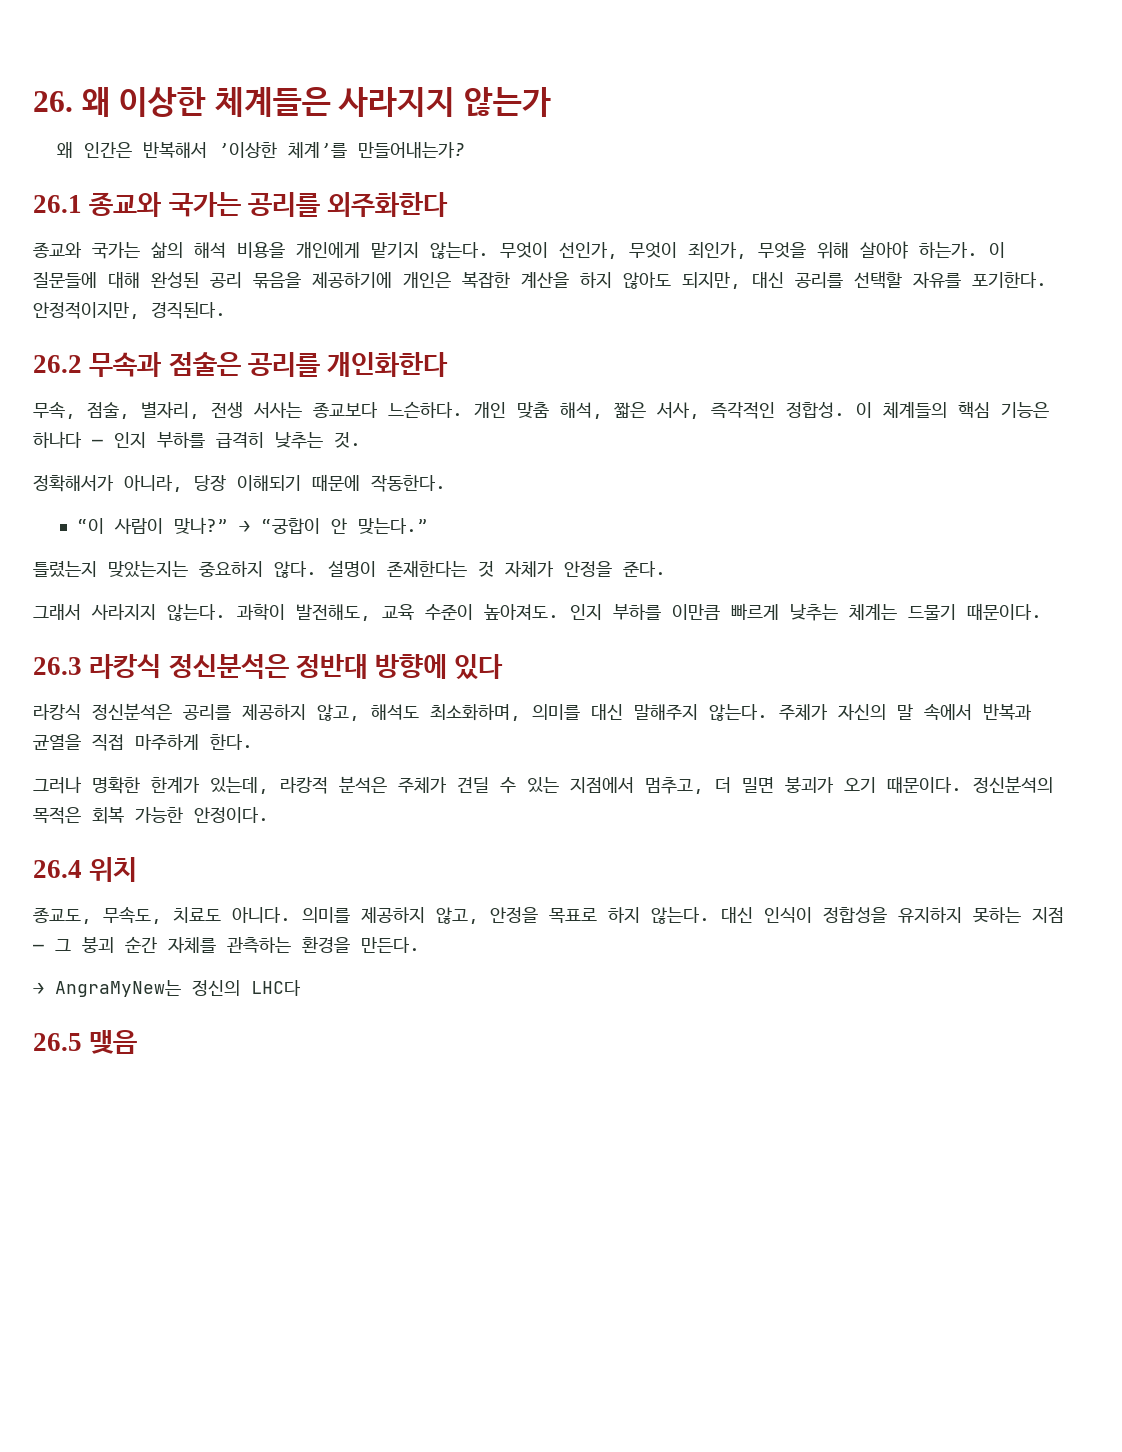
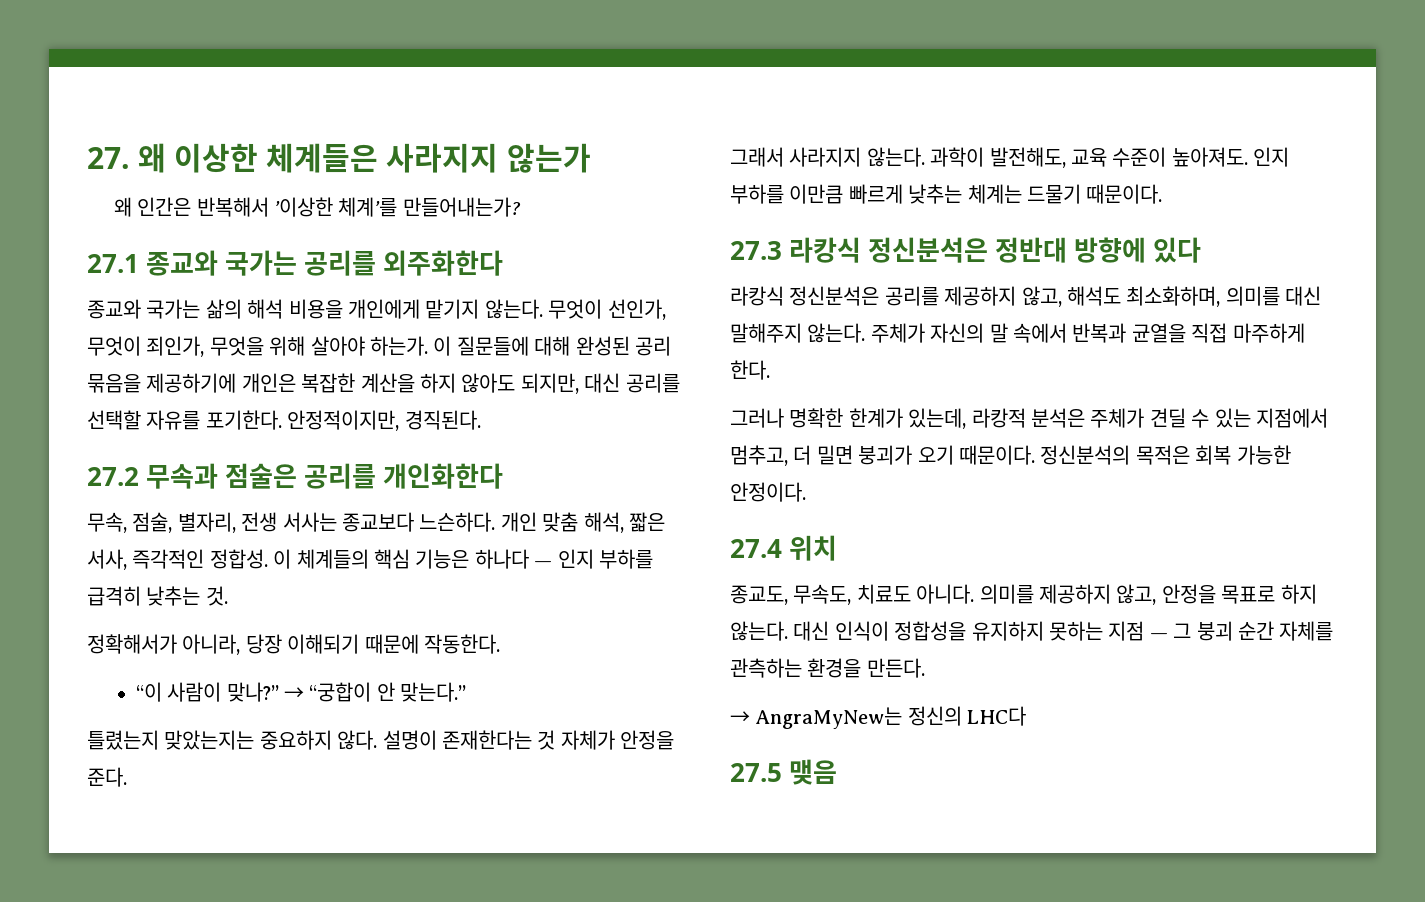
- 26. 왜 이상한 체계들은 사라지지 않는가
+ 27. 왜 이상한 체계들은 사라지지 않는가
- 26.1 종교와 국가는 공리를 외주화한다
+ 27.1 종교와 국가는 공리를 외주화한다
- 26.2 무속과 점술은 공리를 개인화한다
+ 27.2 무속과 점술은 공리를 개인화한다
- 26.3 라캉식 정신분석은 정반대 방향에 있다
+ 27.3 라캉식 정신분석은 정반대 방향에 있다
- 26.4 위치
+ 27.4 위치
- 26.5 맺음
+ 27.5 맺음

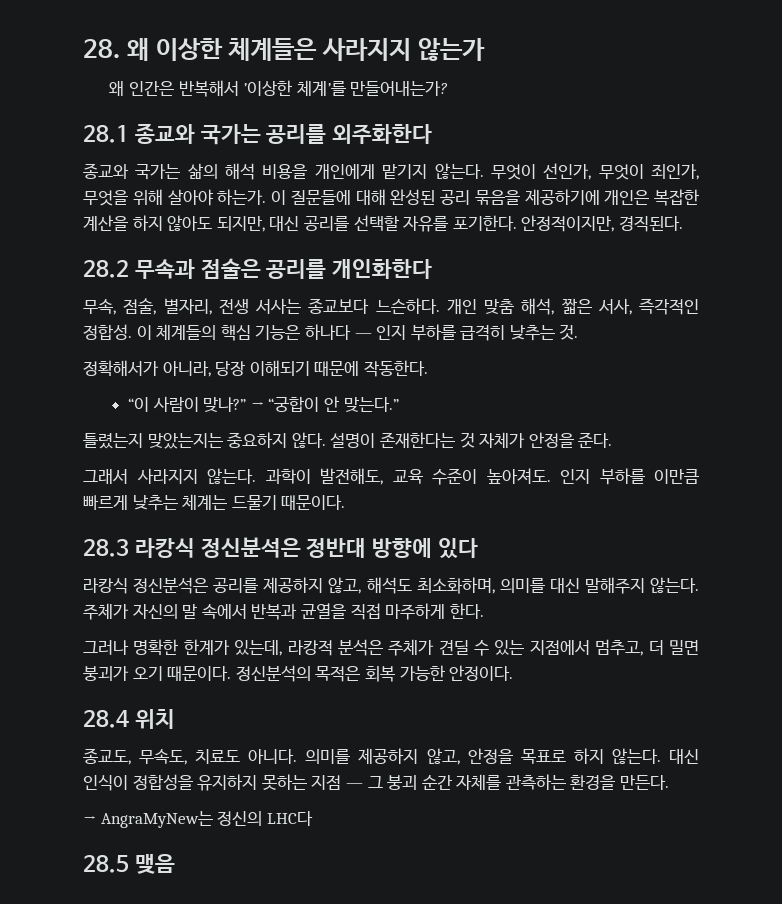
- 27. 왜 이상한 체계들은 사라지지 않는가
+ 28. 왜 이상한 체계들은 사라지지 않는가
- 27.1 종교와 국가는 공리를 외주화한다
+ 28.1 종교와 국가는 공리를 외주화한다
- 27.2 무속과 점술은 공리를 개인화한다
+ 28.2 무속과 점술은 공리를 개인화한다
- 27.3 라캉식 정신분석은 정반대 방향에 있다
+ 28.3 라캉식 정신분석은 정반대 방향에 있다
- 27.4 위치
+ 28.4 위치
- 27.5 맺음
+ 28.5 맺음

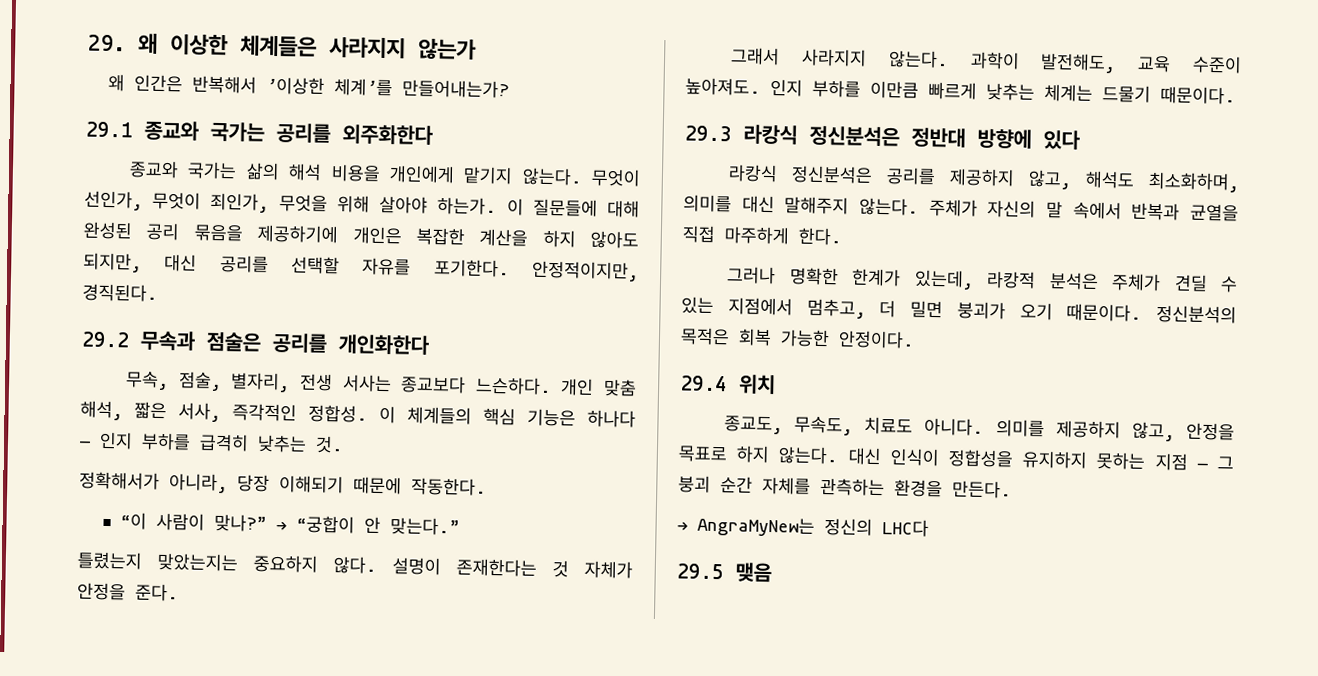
- 28. 왜 이상한 체계들은 사라지지 않는가
+ 29. 왜 이상한 체계들은 사라지지 않는가
- 28.1 종교와 국가는 공리를 외주화한다
+ 29.1 종교와 국가는 공리를 외주화한다
- 28.2 무속과 점술은 공리를 개인화한다
+ 29.2 무속과 점술은 공리를 개인화한다
- 28.3 라캉식 정신분석은 정반대 방향에 있다
+ 29.3 라캉식 정신분석은 정반대 방향에 있다
- 28.4 위치
+ 29.4 위치
- 28.5 맺음
+ 29.5 맺음

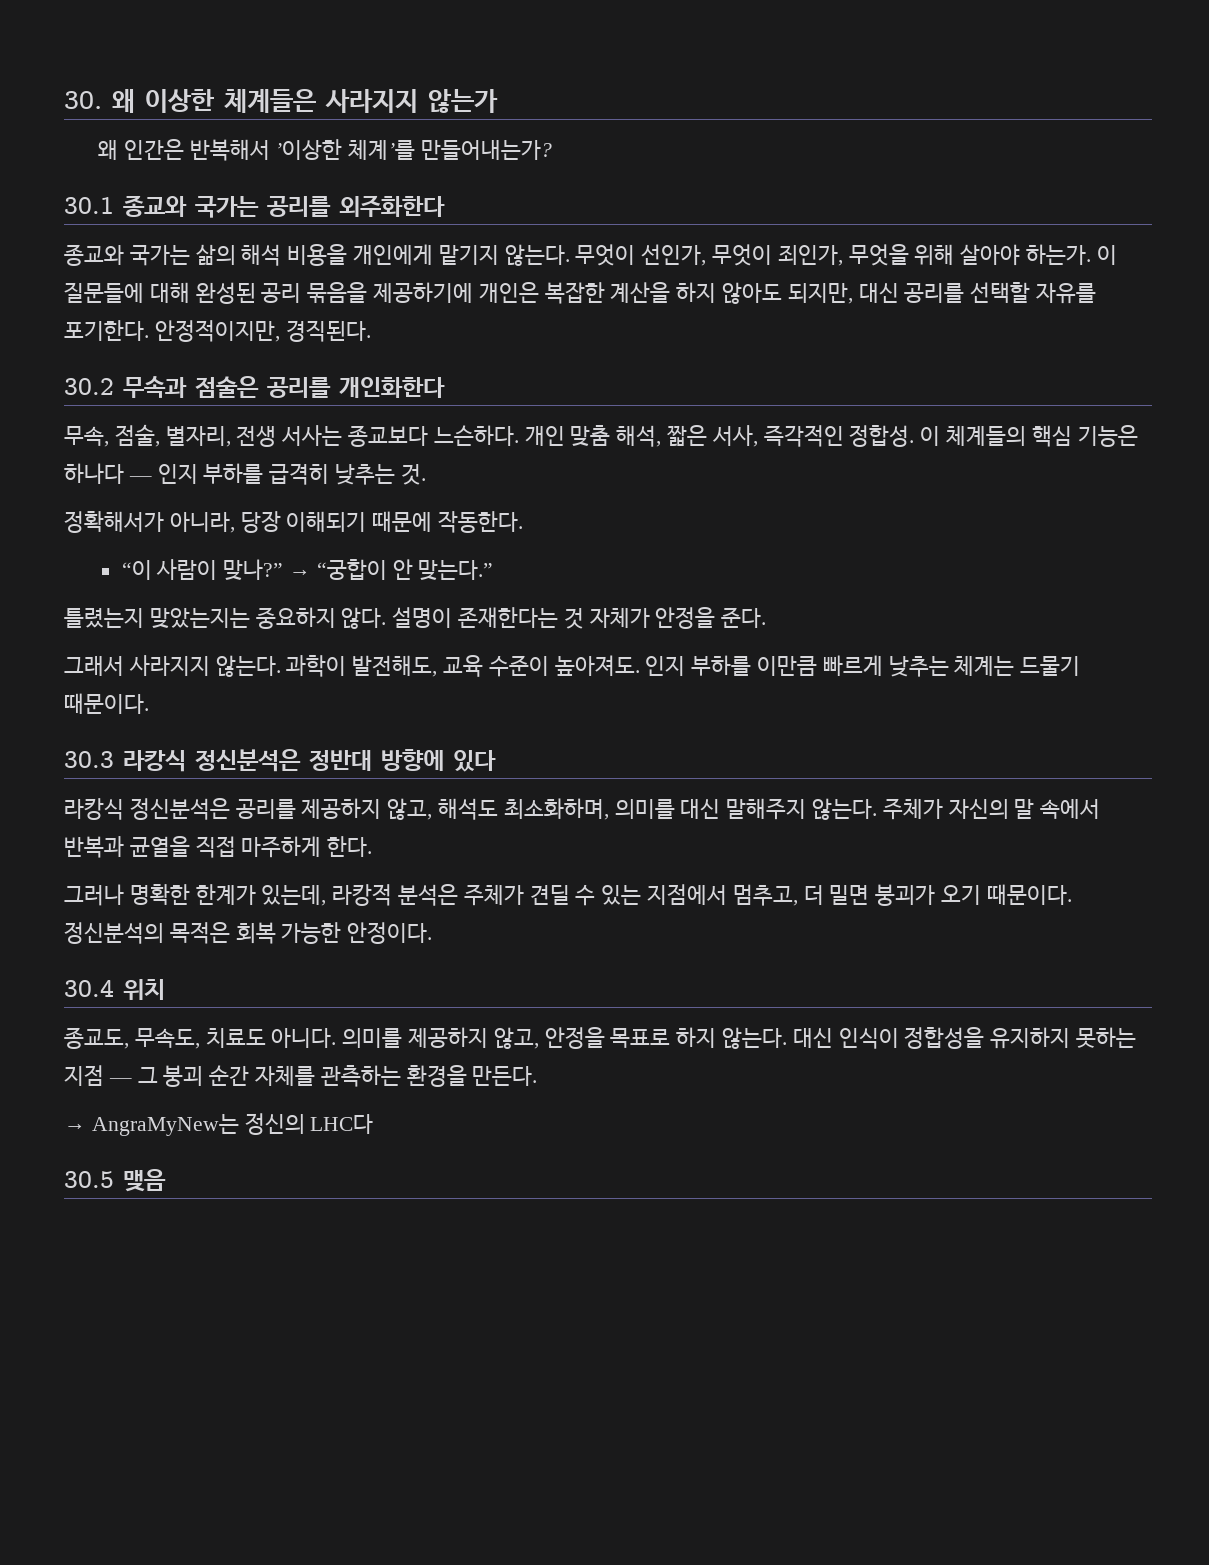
- 29. 왜 이상한 체계들은 사라지지 않는가
+ 30. 왜 이상한 체계들은 사라지지 않는가
- 29.1 종교와 국가는 공리를 외주화한다
+ 30.1 종교와 국가는 공리를 외주화한다
- 29.2 무속과 점술은 공리를 개인화한다
+ 30.2 무속과 점술은 공리를 개인화한다
- 29.3 라캉식 정신분석은 정반대 방향에 있다
+ 30.3 라캉식 정신분석은 정반대 방향에 있다
- 29.4 위치
+ 30.4 위치
- 29.5 맺음
+ 30.5 맺음

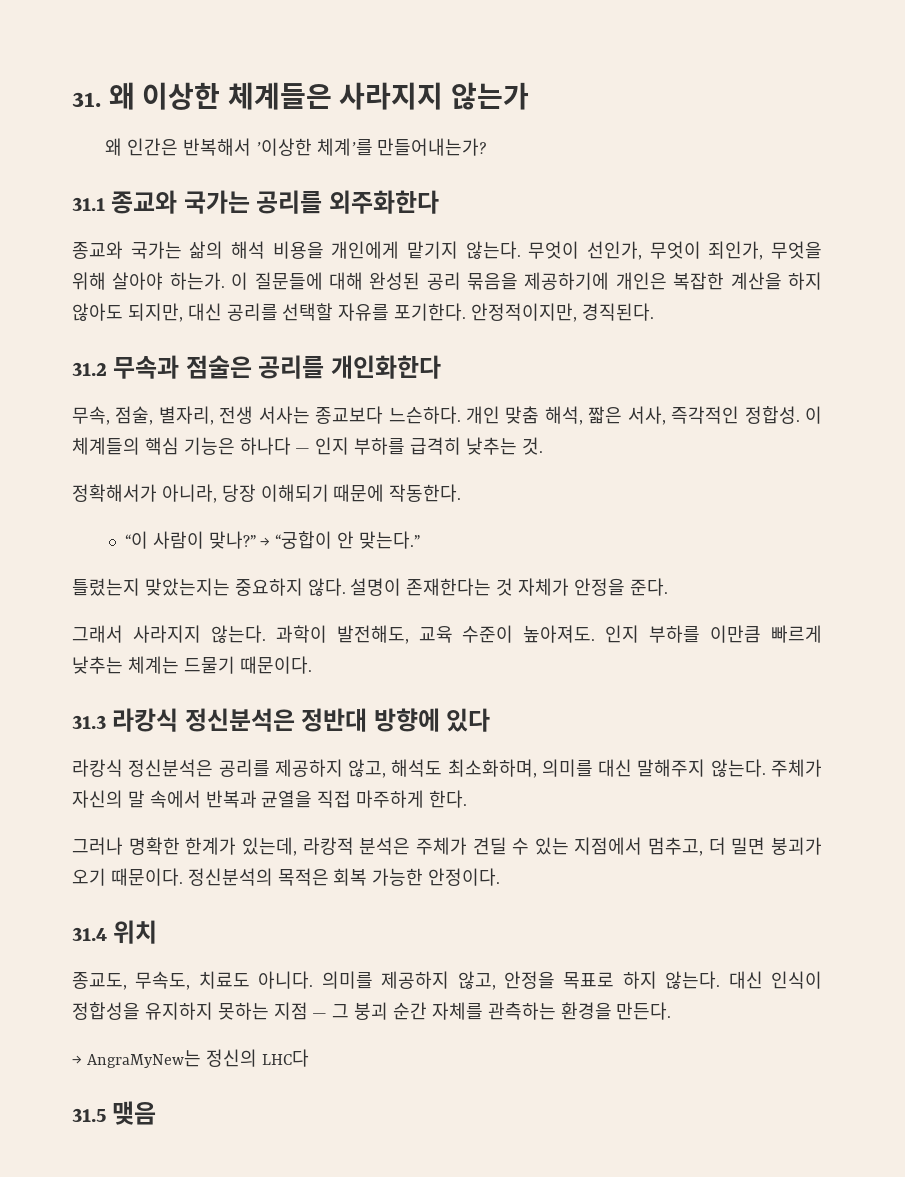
- 30. 왜 이상한 체계들은 사라지지 않는가
+ 31. 왜 이상한 체계들은 사라지지 않는가
- 30.1 종교와 국가는 공리를 외주화한다
+ 31.1 종교와 국가는 공리를 외주화한다
- 30.2 무속과 점술은 공리를 개인화한다
+ 31.2 무속과 점술은 공리를 개인화한다
- 30.3 라캉식 정신분석은 정반대 방향에 있다
+ 31.3 라캉식 정신분석은 정반대 방향에 있다
- 30.4 위치
+ 31.4 위치
- 30.5 맺음
+ 31.5 맺음

